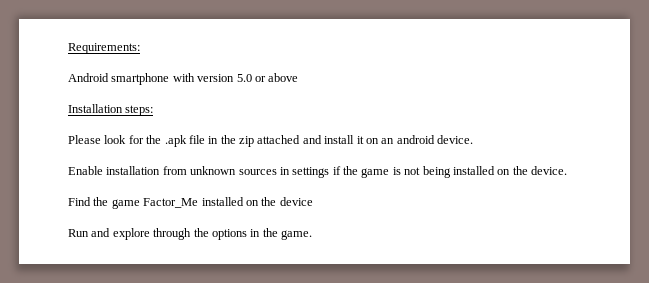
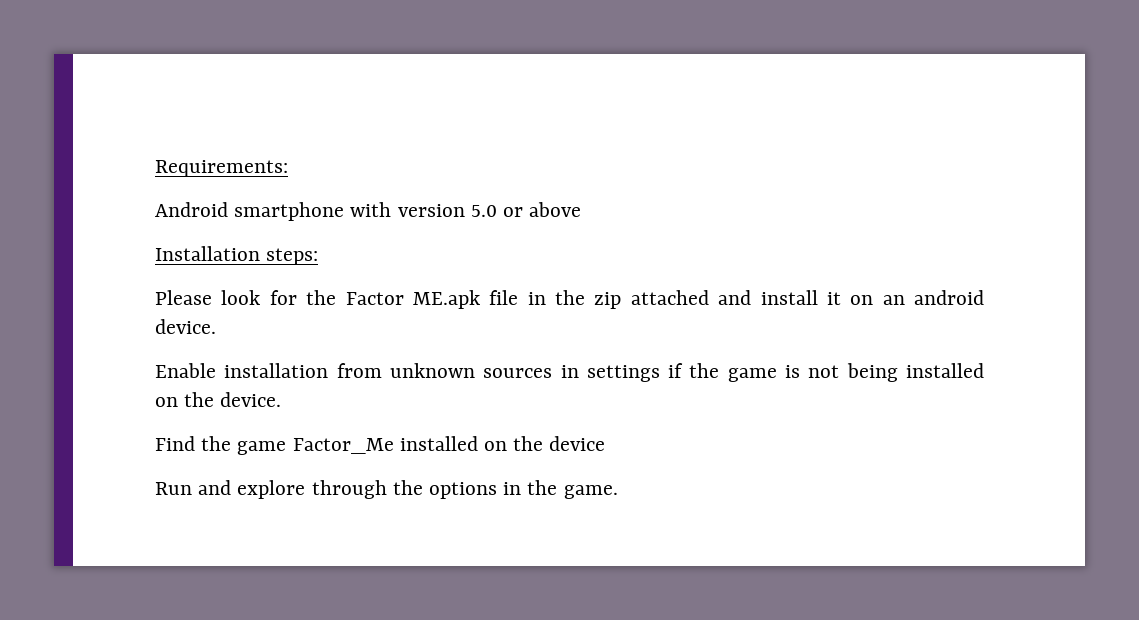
- Please look for the .apk file in the zip attached and install it on an android device.
+ Please look for the Factor ME.apk file in the zip attached and install it on an android device.

